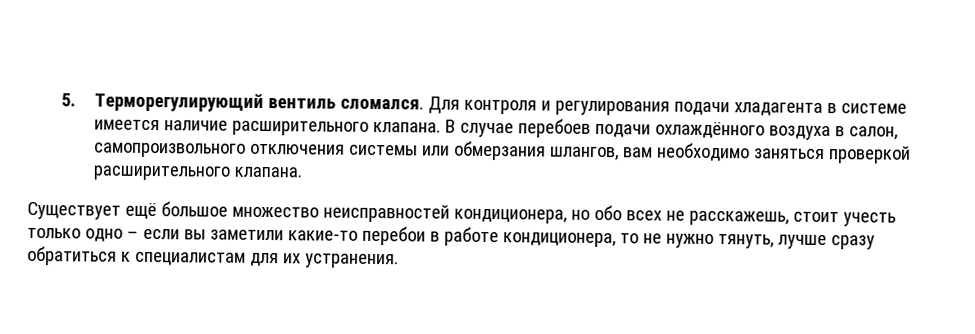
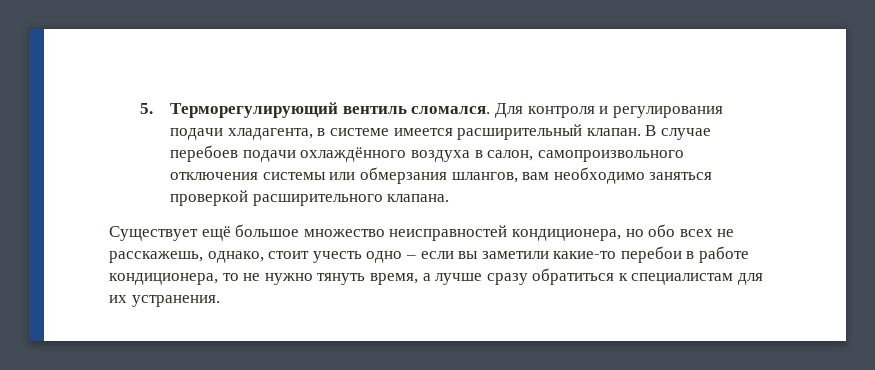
- Для контроля и регулирования подачи хладагента в системе имеется наличие расширительного клапана.
+ Для контроля и регулирования подачи хладагента, в системе имеется расширительный клапан.
- Существует ещё большое множество неисправностей кондиционера, но обо всех не расскажешь, стоит учесть только одно – если вы заметили какие-то перебои в работе кондиционера, то не нужно тянуть, лучше сразу обратиться к специалистам для их устранения.
+ Существует ещё большое множество неисправностей кондиционера, но обо всех не расскажешь, однако, стоит учесть одно – если вы заметили какие-то перебои в работе кондиционера, то не нужно тянуть время, а лучше сразу обратиться к специалистам для их устранения.

